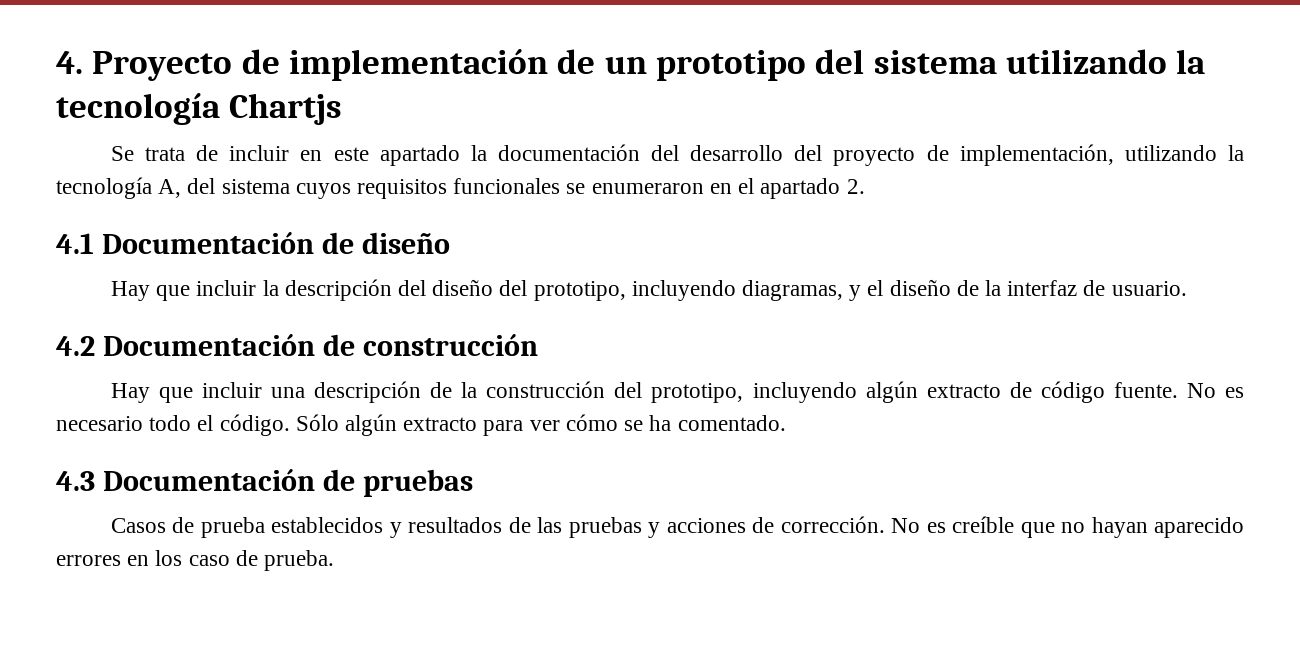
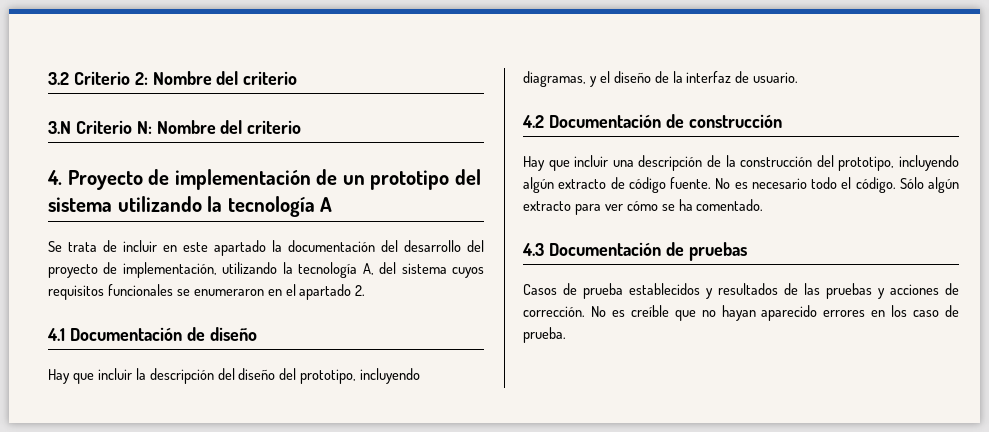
+ 3.2 Criterio 2: Nombre del criterio
+ 3.N Criterio N: Nombre del criterio
- 4. Proyecto de implementación de un prototipo del sistema utilizando la tecnología Chartjs
+ 4. Proyecto de implementación de un prototipo del sistema utilizando la tecnología A

